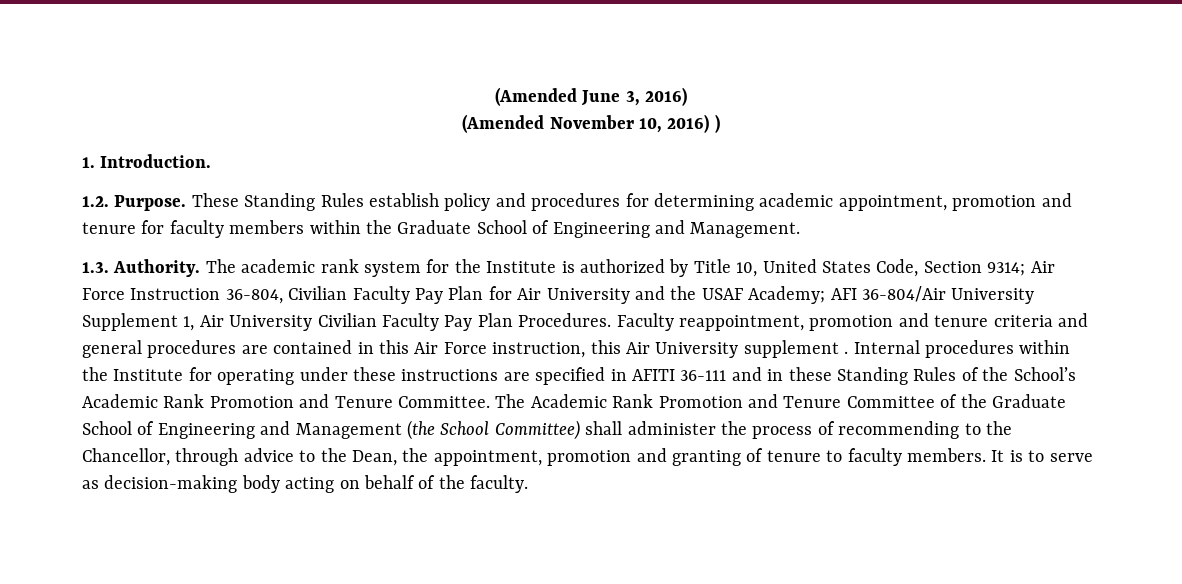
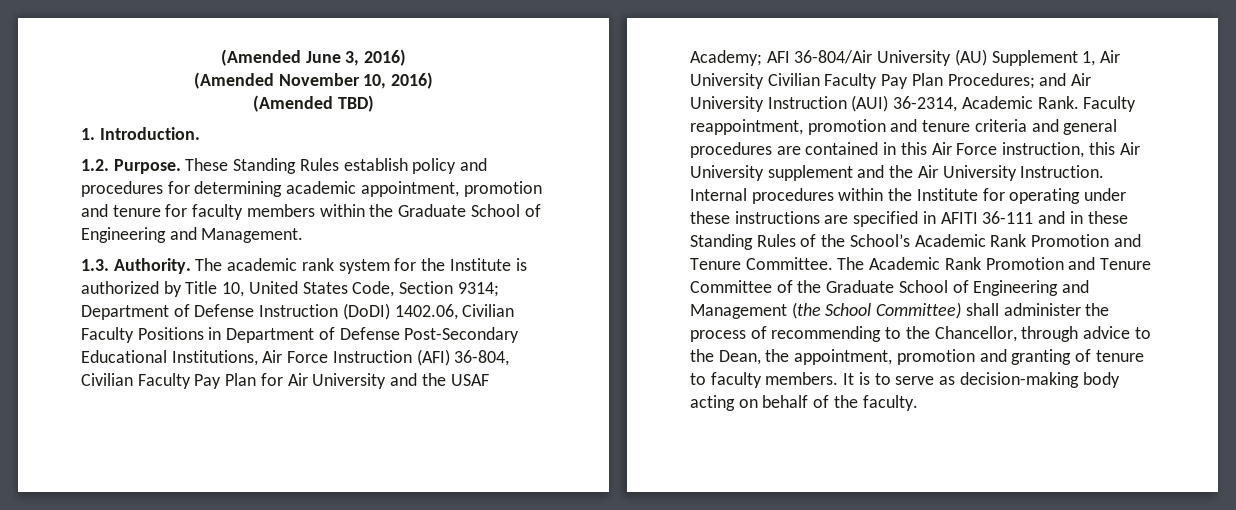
- (Amended November 10, 2016) )
+ (Amended November 10, 2016)
+ (Amended TBD)
- The academic rank system for the Institute is authorized by Title 10, United States Code, Section 9314; Air Force Instruction 36-804, Civilian Faculty Pay Plan for Air University and the USAF Academy; AFI 36-804/Air University Supplement 1, Air University Civilian Faculty Pay Plan Procedures.
+ The academic rank system for the Institute is authorized by Title 10, United States Code, Section 9314; Department of Defense Instruction (DoDI) 1402.06, Civilian Faculty Positions in Department of Defense Post-Secondary Educational Institutions, Air Force Instruction (AFI) 36-804, Civilian Faculty Pay Plan for Air University and the USAF Academy; AFI 36-804/Air University (AU) Supplement 1, Air University Civilian Faculty Pay Plan Procedures; and Air University Instruction (AUI) 36-2314, Academic Rank.
- Faculty reappointment, promotion and tenure criteria and general procedures are contained in this Air Force instruction, this Air University supplement .
+ Faculty reappointment, promotion and tenure criteria and general procedures are contained in this Air Force instruction, this Air University supplement and the Air University Instruction.

